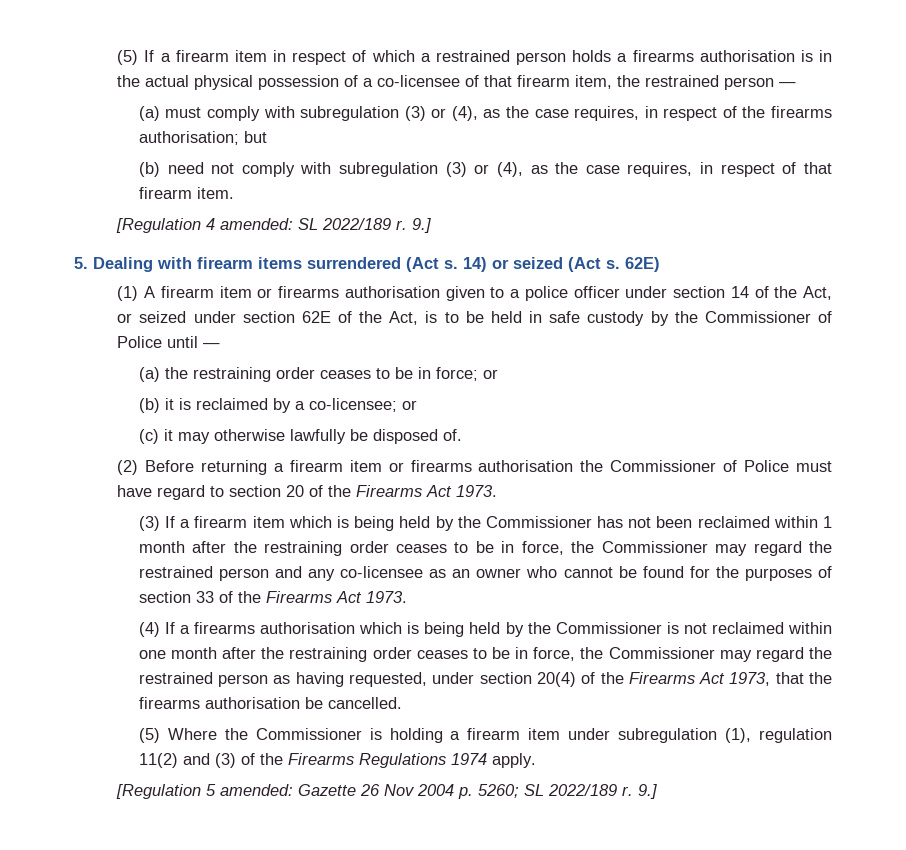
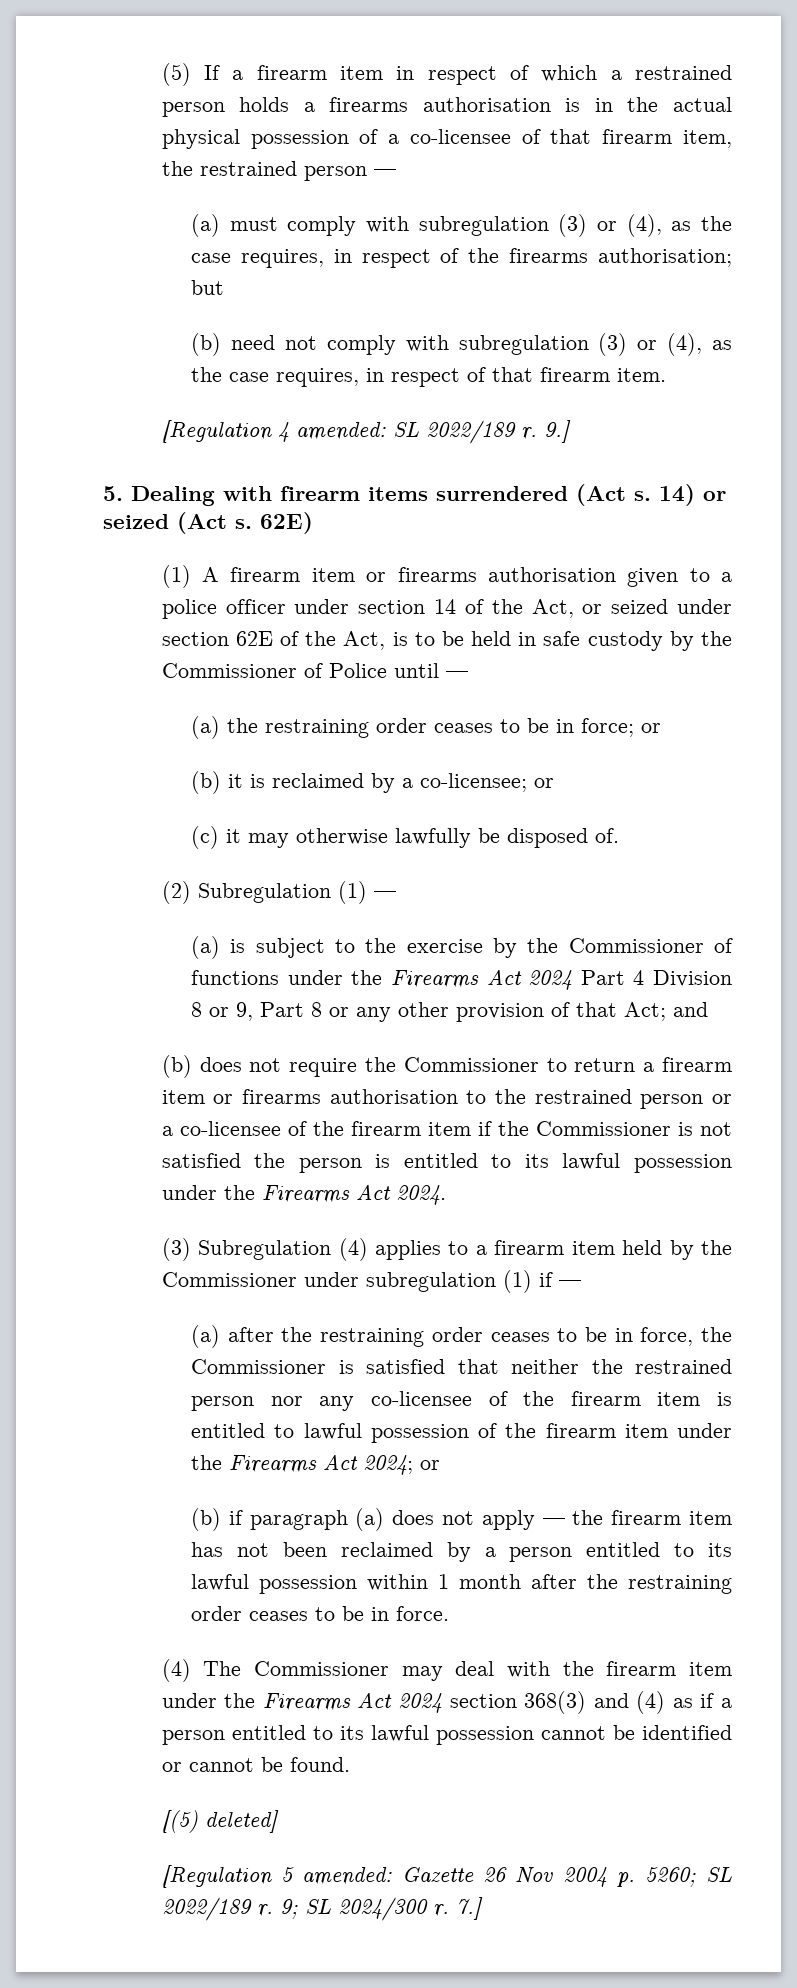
- (2) Before returning a firearm item or firearms authorisation the Commissioner of Police must have regard to section 20 of the Firearms Act 1973.
- (3) If a firearm item which is being held by the Commissioner has not been reclaimed within 1 month after the restraining order ceases to be in force, the Commissioner may regard the restrained person and any co-licensee as an owner who cannot be found for the purposes of section 33 of the Firearms Act 1973.
- (4) If a firearms authorisation which is being held by the Commissioner is not reclaimed within one month after the restraining order ceases to be in force, the Commissioner may regard the restrained person as having requested, under section 20(4) of the Firearms Act 1973, that the firearms authorisation be cancelled.
- (5) Where the Commissioner is holding a firearm item under subregulation (1), regulation 11(2) and (3) of the Firearms Regulations 1974 apply.
+ (2) Subregulation (1) —
+ (a) is subject to the exercise by the Commissioner of functions under the Firearms Act 2024 Part 4 Division 8 or 9, Part 8 or any other provision of that Act; and
+ (b) does not require the Commissioner to return a firearm item or firearms authorisation to the restrained person or a co-licensee of the firearm item if the Commissioner is not satisfied the person is entitled to its lawful possession under the Firearms Act 2024.
+ (3) Subregulation (4) applies to a firearm item held by the Commissioner under subregulation (1) if —
+ (a) after the restraining order ceases to be in force, the Commissioner is satisfied that neither the restrained person nor any co-licensee of the firearm item is entitled to lawful possession of the firearm item under the Firearms Act 2024; or
+ (b) if paragraph (a) does not apply — the firearm item has not been reclaimed by a person entitled to its lawful possession within 1 month after the restraining order ceases to be in force.
+ (4) The Commissioner may deal with the firearm item under the Firearms Act 2024 section 368(3) and (4) as if a person entitled to its lawful possession cannot be identified or cannot be found.
+ [(5) deleted]
- [Regulation 5 amended: Gazette 26 Nov 2004 p. 5260; SL 2022/189 r. 9.]
+ [Regulation 5 amended: Gazette 26 Nov 2004 p. 5260; SL 2022/189 r. 9; SL 2024/300 r. 7.]

